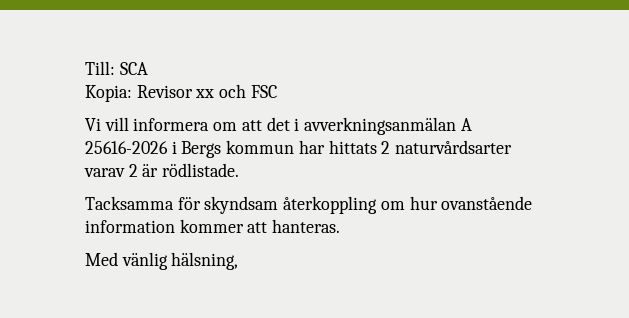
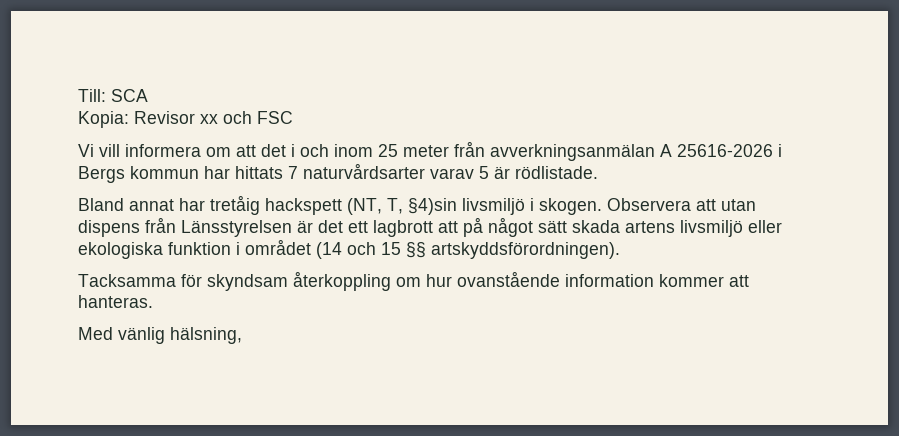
- Vi vill informera om att det i avverkningsanmälan A 25616-2026 i Bergs kommun har hittats 2 naturvårdsarter varav 2 är rödlistade.
+ Vi vill informera om att det i och inom 25 meter från avverkningsanmälan A 25616-2026 i Bergs kommun har hittats 7 naturvårdsarter varav 5 är rödlistade.
+ Bland annat har tretåig hackspett (NT, T, §4)sin livsmiljö i skogen. Observera att utan dispens från Länsstyrelsen är det ett lagbrott att på något sätt skada artens livsmiljö eller ekologiska funktion i området (14 och 15 §§ artskyddsförordningen).

